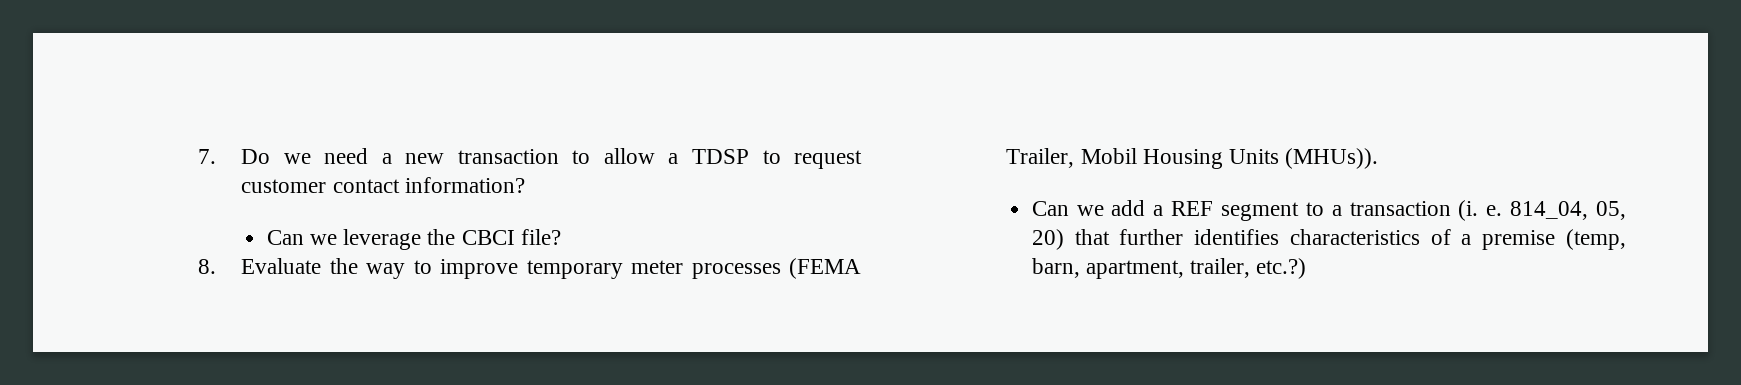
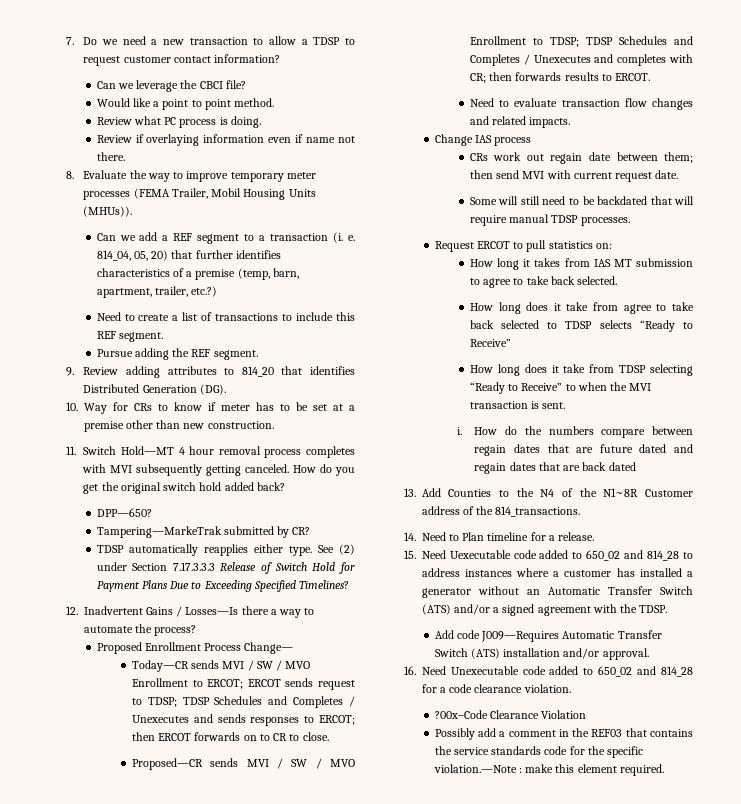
+ Would like a point to point method.
+ Review what PC process is doing.
+ Review if overlaying information even if name not there.
+ Need to create a list of transactions to include this REF segment.
+ Pursue adding the REF segment.
+ 9. Review adding attributes to 814_20 that identifies Distributed Generation (DG).
+ 10. Way for CRs to know if meter has to be set at a premise other than new construction.
+ 11. Switch Hold—MT 4 hour removal process completes with MVI subsequently getting canceled. How do you get the original switch hold added back?
+ DPP—650?
+ Tampering—MarkeTrak submitted by CR?
+ TDSP automatically reapplies either type. See (2) under Section 7.17.3.3.3 Release of Switch Hold for Payment Plans Due to Exceeding Specified Timelines?
+ 12. Inadvertent Gains / Losses—Is there a way to automate the process?
+ Proposed Enrollment Process Change—
+ Today—CR sends MVI / SW / MVO Enrollment to ERCOT; ERCOT sends request to TDSP; TDSP Schedules and Completes / Unexecutes and sends responses to ERCOT; then ERCOT forwards on to CR to close.
+ Proposed—CR sends MVI / SW / MVO Enrollment to TDSP; TDSP Schedules and Completes / Unexecutes and completes with CR; then forwards results to ERCOT.
+ Need to evaluate transaction flow changes and related impacts.
+ Change IAS process
+ CRs work out regain date between them; then send MVI with current request date.
+ Some will still need to be backdated that will require manual TDSP processes.
+ Request ERCOT to pull statistics on:
+ How long it takes from IAS MT submission to agree to take back selected.
+ How long does it take from agree to take back selected to TDSP selects “Ready to Receive”
+ How long does it take from TDSP selecting “Ready to Receive” to when the MVI transaction is sent.
+ i. How do the numbers compare between regain dates that are future dated and regain dates that are back dated
+ 13. Add Counties to the N4 of the N1~8R Customer address of the 814_transactions.
+ 14. Need to Plan timeline for a release.
+ 15. Need Uexecutable code added to 650_02 and 814_28 to address instances where a customer has installed a generator without an Automatic Transfer Switch (ATS) and/or a signed agreement with the TDSP.
+ Add code J009—Requires Automatic Transfer Switch (ATS) installation and/or approval.
+ 16. Need Unexecutable code added to 650_02 and 814_28 for a code clearance violation.
+ ?00x–Code Clearance Violation
+ Possibly add a comment in the REF03 that contains the service standards code for the specific violation.—Note : make this element required.

